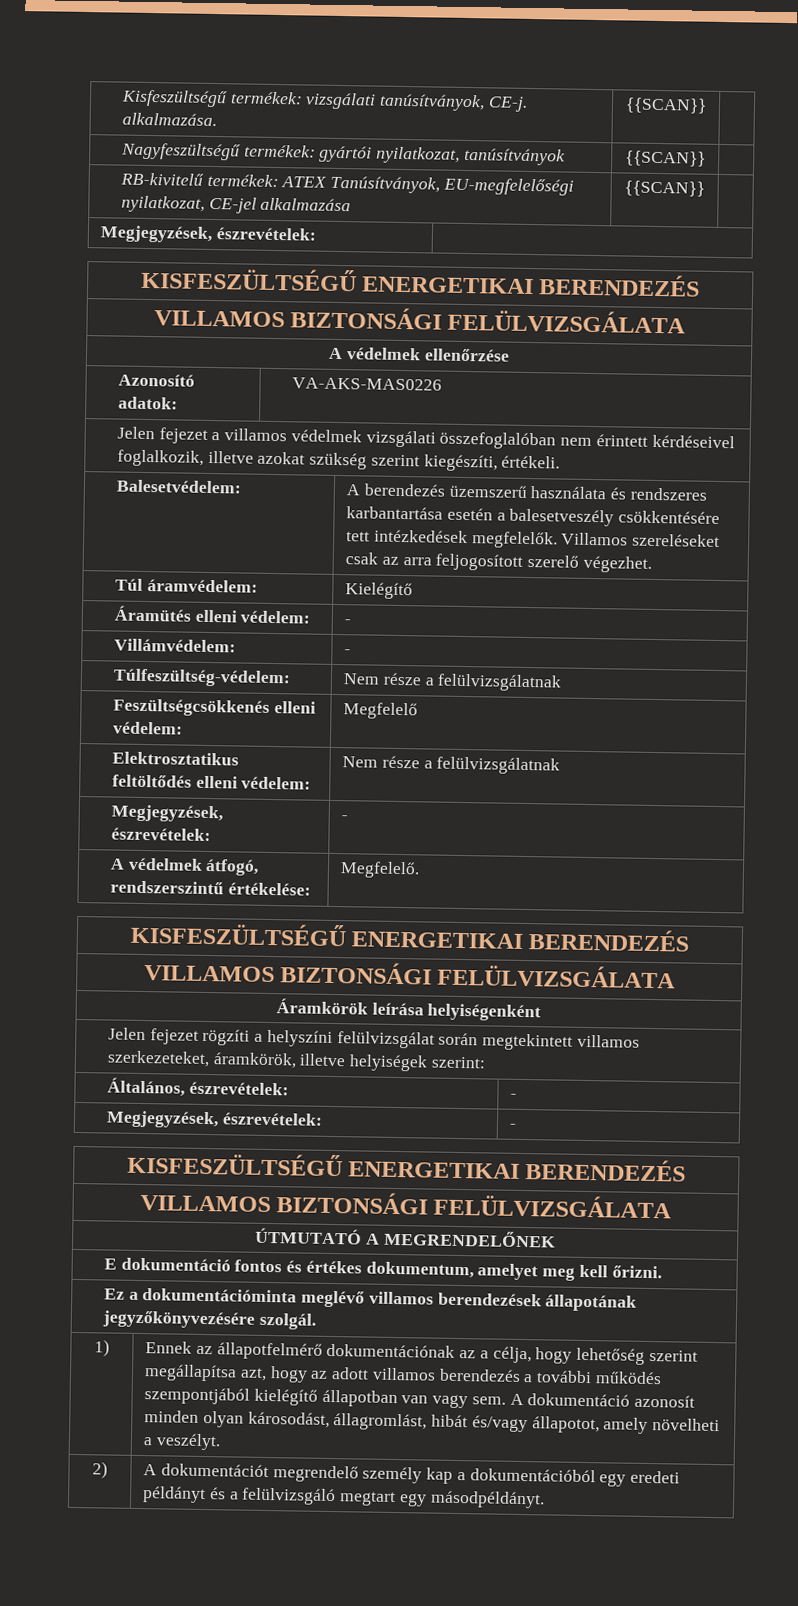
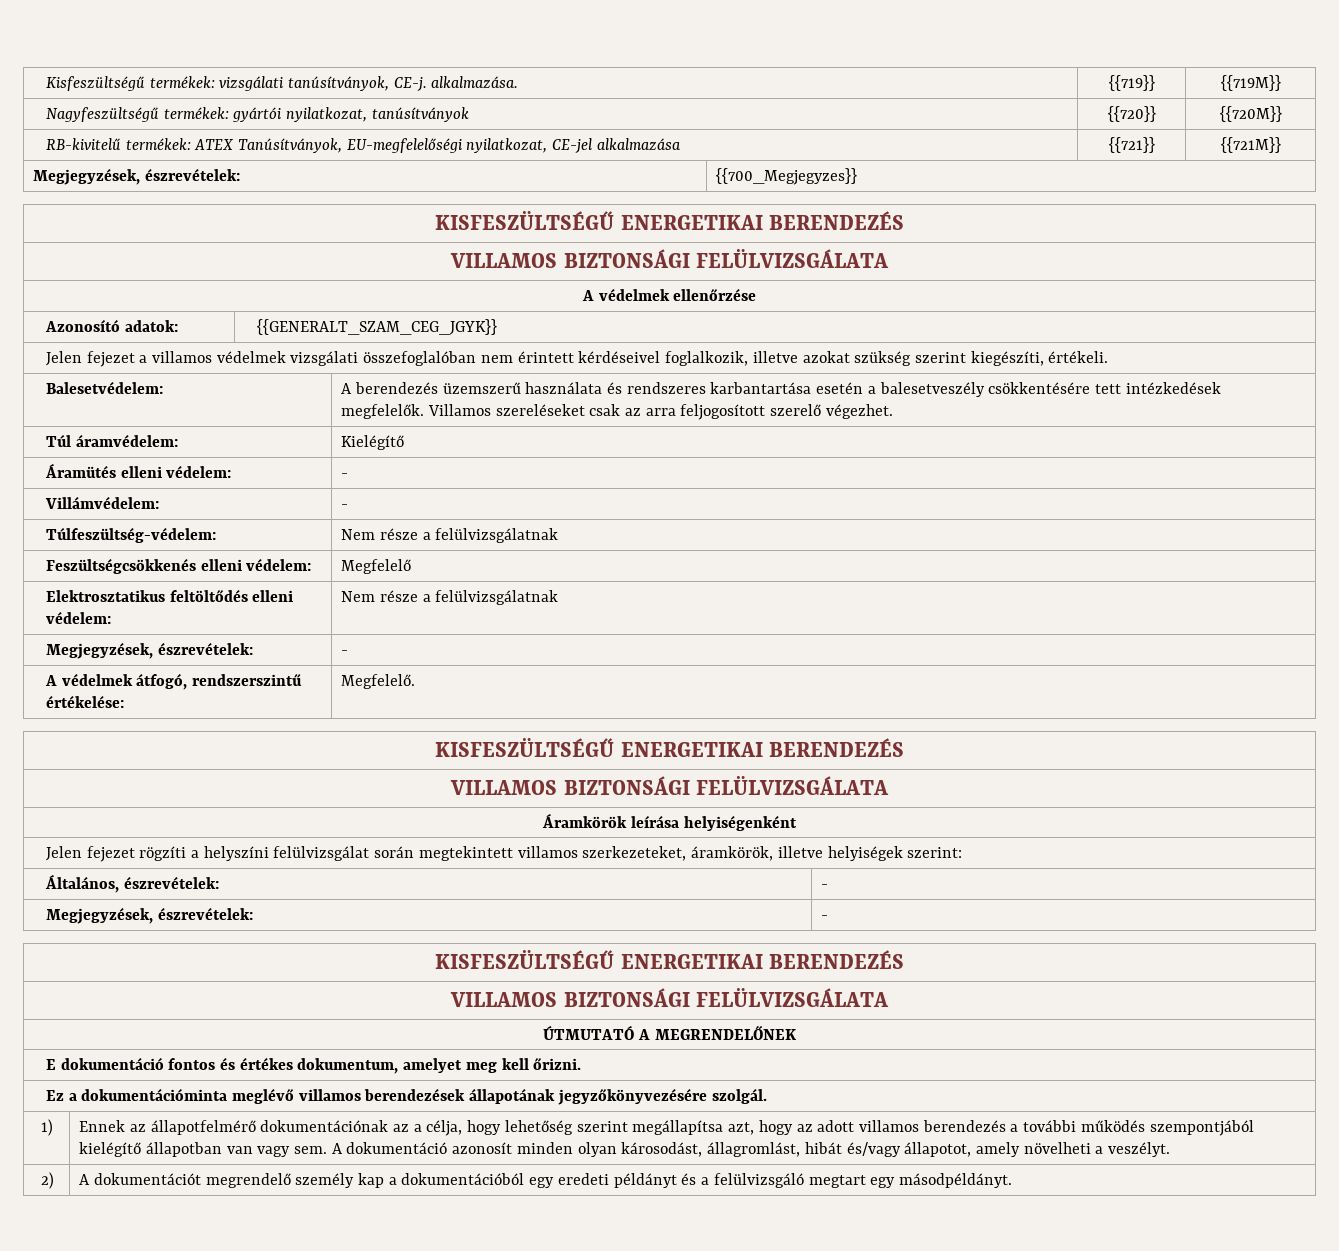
- Kisfeszültségű termékek: vizsgálati tanúsítványok, CE-j. alkalmazása. | {{SCAN}} |
+ Kisfeszültségű termékek: vizsgálati tanúsítványok, CE-j. alkalmazása. | {{719}} | {{719M}}
- Nagyfeszültségű termékek: gyártói nyilatkozat, tanúsítványok | {{SCAN}} |
+ Nagyfeszültségű termékek: gyártói nyilatkozat, tanúsítványok | {{720}} | {{720M}}
- RB-kivitelű termékek: ATEX Tanúsítványok, EU-megfelelőségi nyilatkozat, CE-jel alkalmazása | {{SCAN}} |
- Megjegyzések, észrevételek: |
+ RB-kivitelű termékek: ATEX Tanúsítványok, EU-megfelelőségi nyilatkozat, CE-jel alkalmazása | {{721}} | {{721M}}
+ Megjegyzések, észrevételek: | {{700_Megjegyzes}}
- Azonosító adatok: | VA-AKS-MAS0226
+ Azonosító adatok: | {{GENERALT_SZAM_CEG_JGYK}}

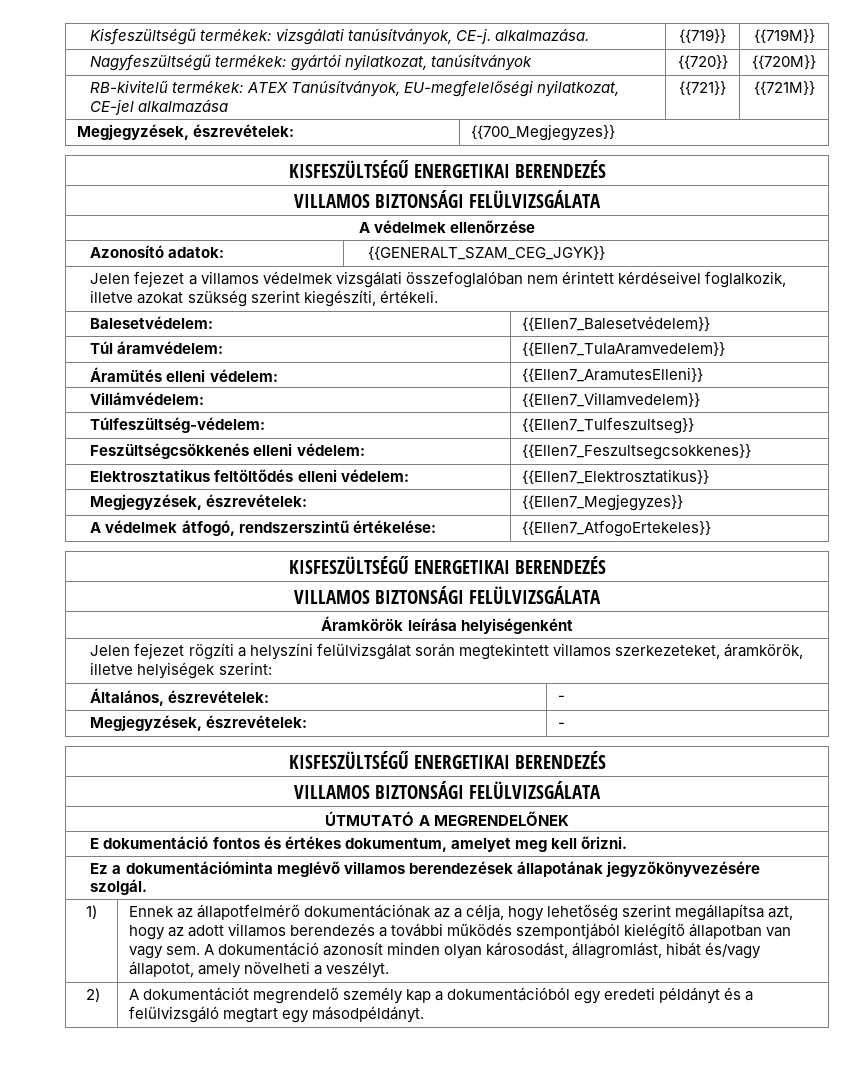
- Balesetvédelem: | A berendezés üzemszerű használata és rendszeres karbantartása esetén a balesetveszély csökkentésére tett intézkedések megfelelők. Villamos szereléseket csak az arra feljogosított szerelő végezhet.
+ Balesetvédelem: | {{Ellen7_Balesetvédelem}}
- Túl áramvédelem: | Kielégítő
+ Túl áramvédelem: | {{Ellen7_TulaAramvedelem}}
- Áramütés elleni védelem: | -
+ Áramütés elleni védelem: | {{Ellen7_AramutesElleni}}
- Villámvédelem: | -
+ Villámvédelem: | {{Ellen7_Villamvedelem}}
- Túlfeszültség-védelem: | Nem része a felülvizsgálatnak
+ Túlfeszültség-védelem: | {{Ellen7_Tulfeszultseg}}
- Feszültségcsökkenés elleni védelem: | Megfelelő
+ Feszültségcsökkenés elleni védelem: | {{Ellen7_Feszultsegcsokkenes}}
- Elektrosztatikus feltöltődés elleni védelem: | Nem része a felülvizsgálatnak
- Megjegyzések, észrevételek: | -
+ Elektrosztatikus feltöltődés elleni védelem: | {{Ellen7_Elektrosztatikus}}
+ Megjegyzések, észrevételek: | {{Ellen7_Megjegyzes}}
- A védelmek átfogó, rendszerszintű értékelése: | Megfelelő.
+ A védelmek átfogó, rendszerszintű értékelése: | {{Ellen7_AtfogoErtekeles}}

